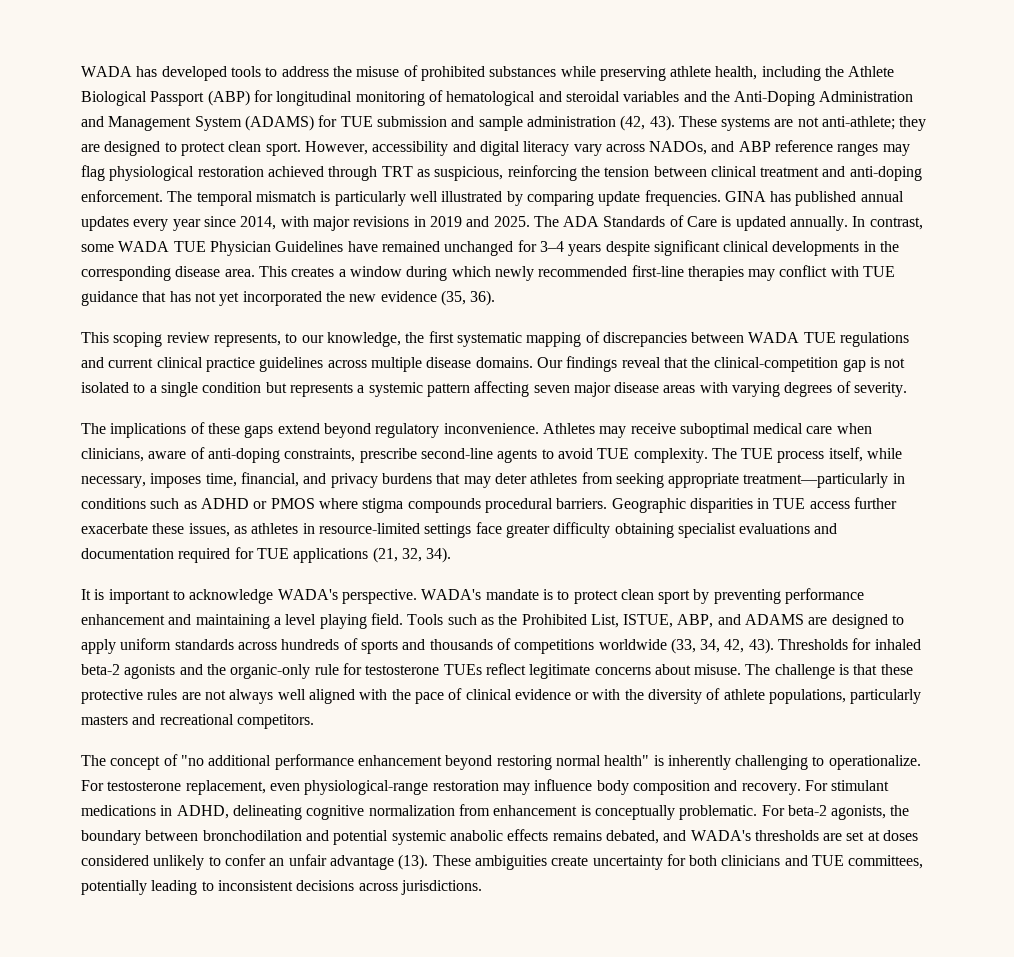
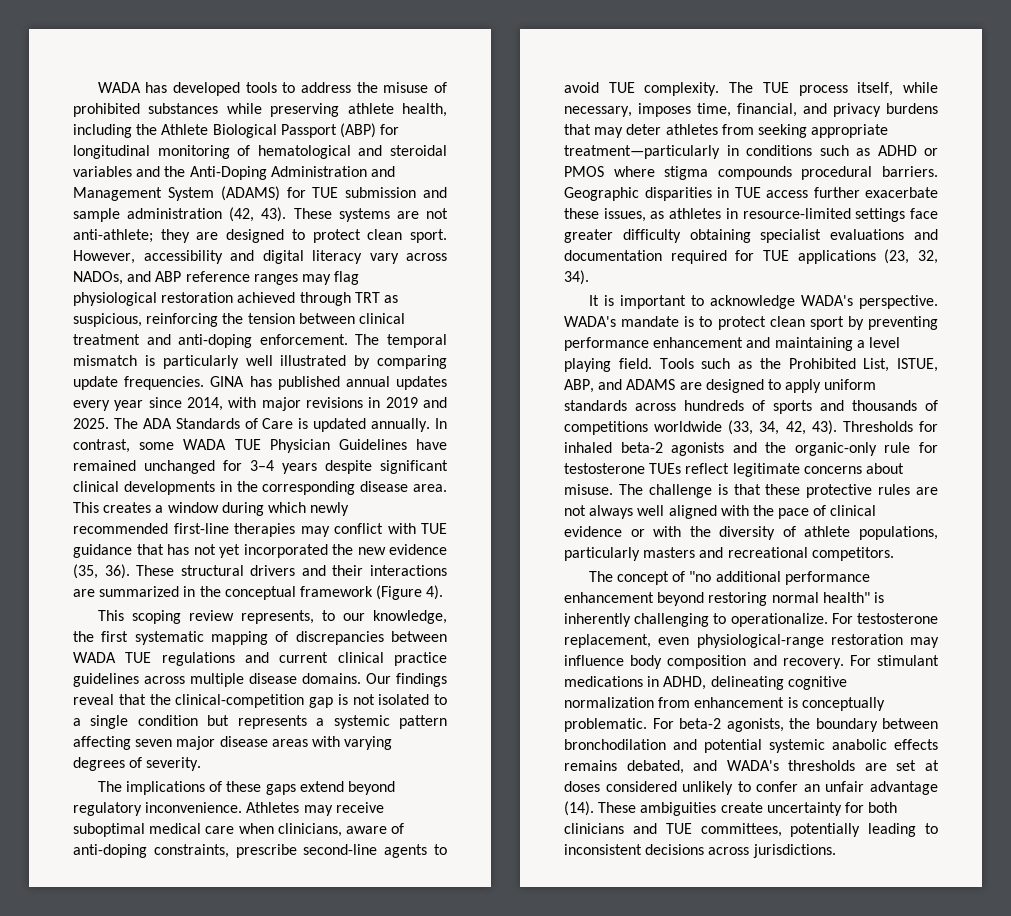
+ These structural drivers and their interactions are summarized in the conceptual framework (Figure 4).
- Geographic disparities in TUE access further exacerbate these issues, as athletes in resource-limited settings face greater difficulty obtaining specialist evaluations and documentation required for TUE applications (21, 32, 34).
+ Geographic disparities in TUE access further exacerbate these issues, as athletes in resource-limited settings face greater difficulty obtaining specialist evaluations and documentation required for TUE applications (23, 32, 34).
- For beta-2 agonists, the boundary between bronchodilation and potential systemic anabolic effects remains debated, and WADA's thresholds are set at doses considered unlikely to confer an unfair advantage (13).
+ For beta-2 agonists, the boundary between bronchodilation and potential systemic anabolic effects remains debated, and WADA's thresholds are set at doses considered unlikely to confer an unfair advantage (14).

